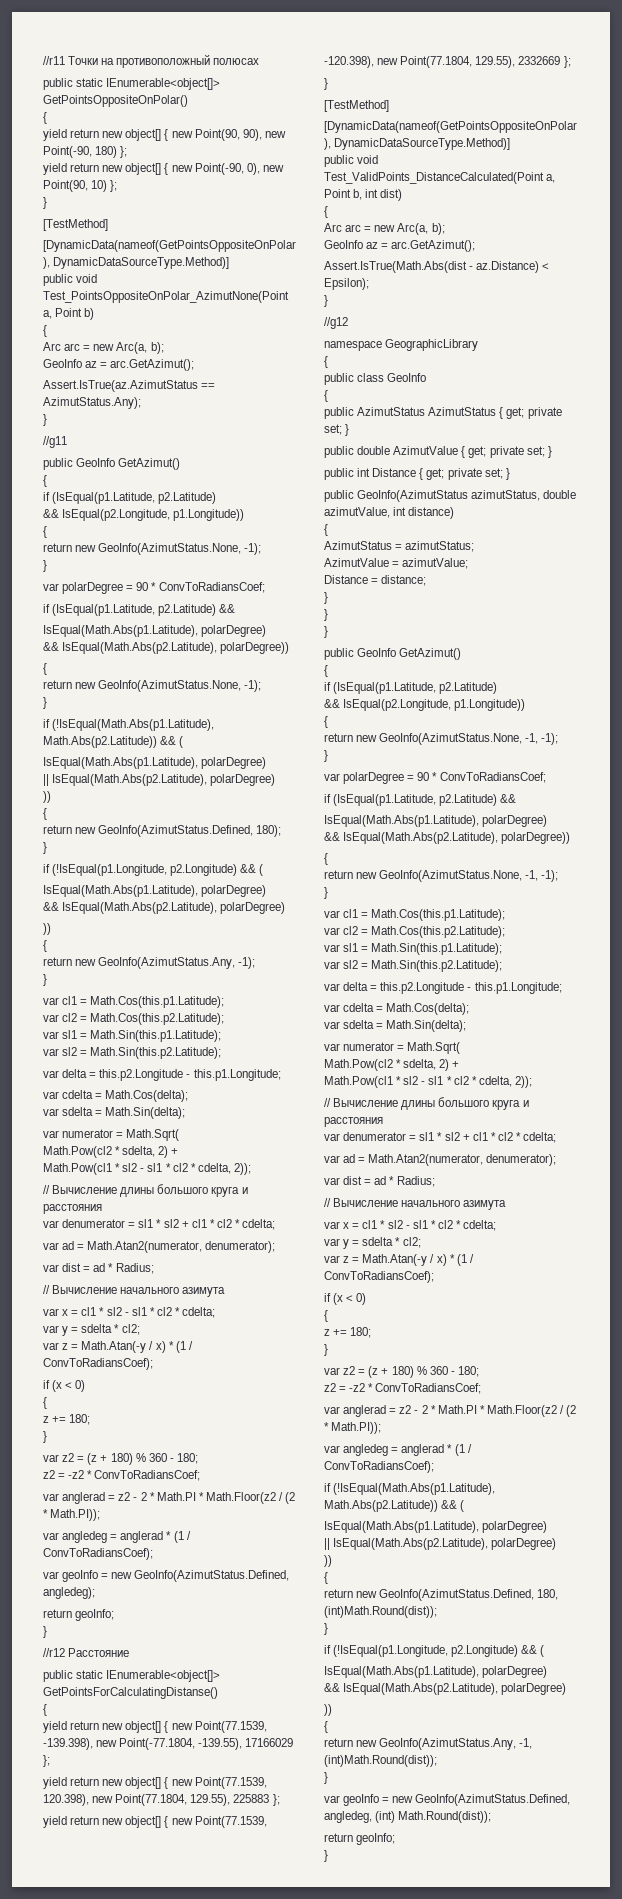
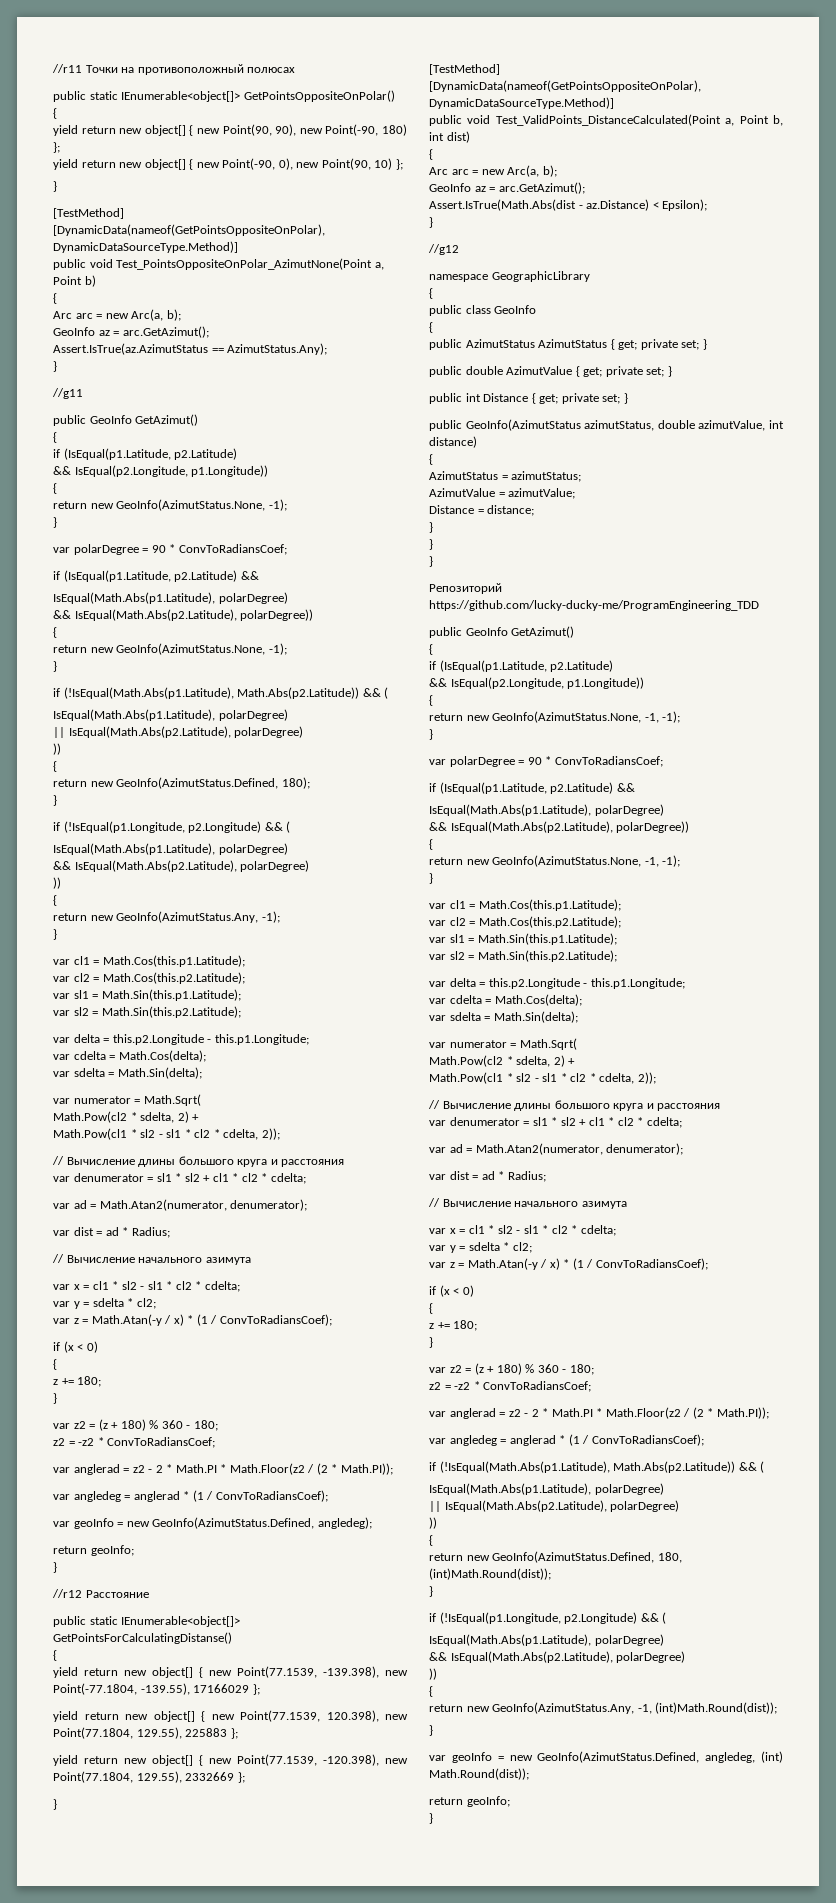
+ Репозиторий https://github.com/lucky-ducky-me/ProgramEngineering_TDD

